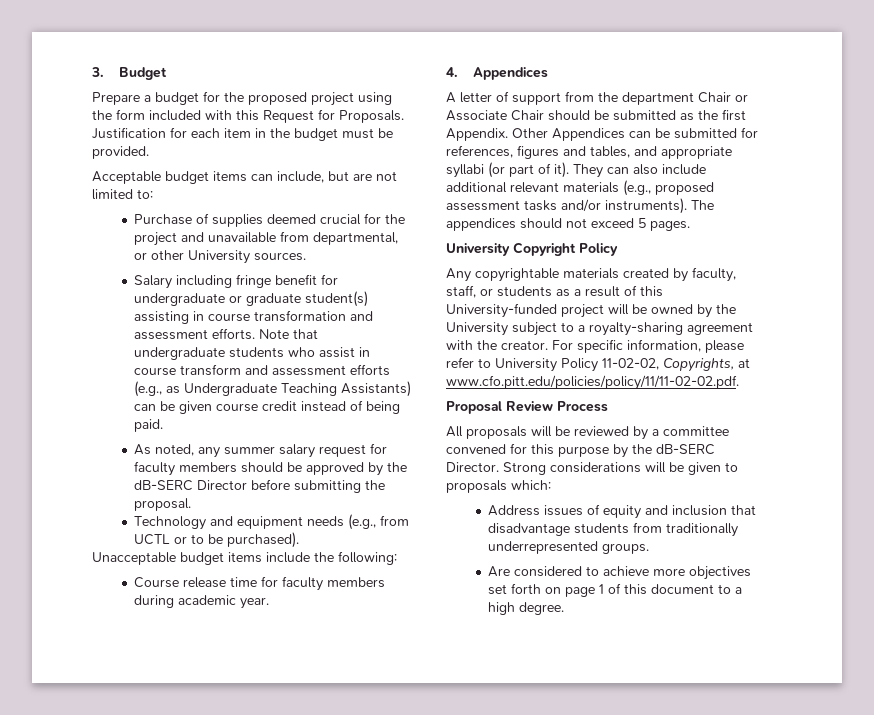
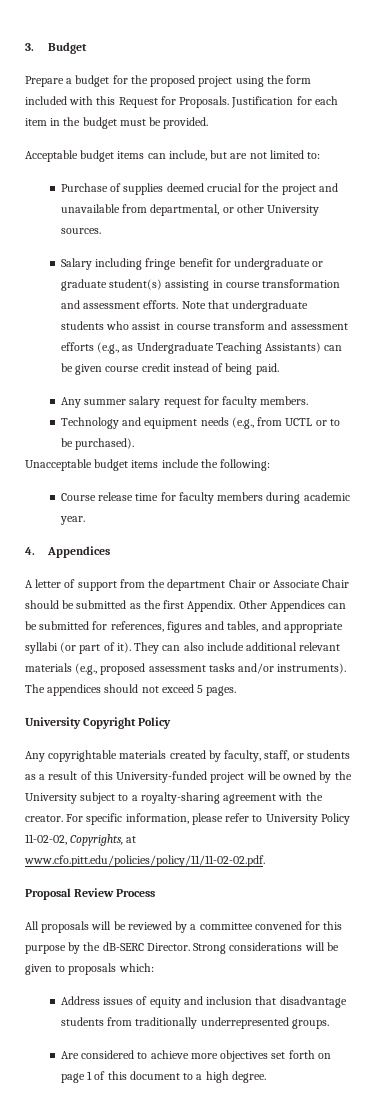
- As noted, any summer salary request for faculty members should be approved by the dB-SERC Director before submitting the proposal.
+ Any summer salary request for faculty members.

